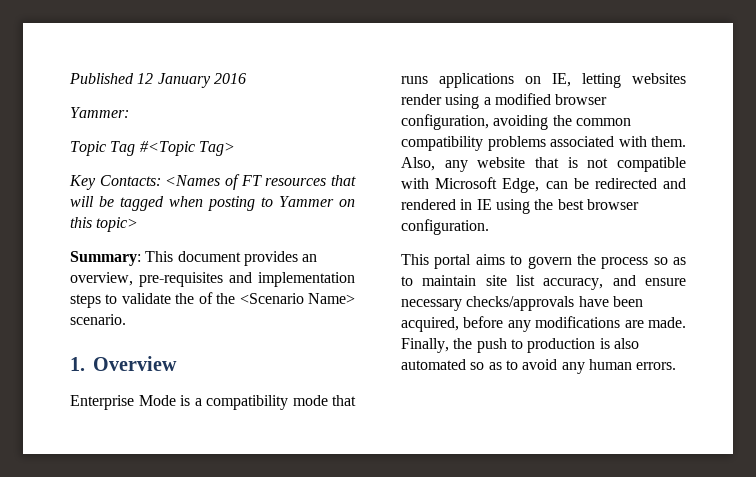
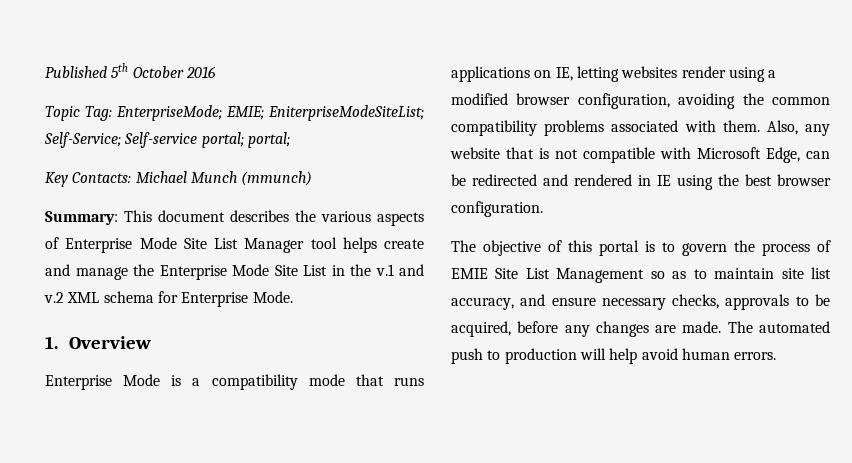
- Published 12 January 2016
+ Published 5th October 2016
- Yammer:
- Topic Tag #<Topic Tag>
- Key Contacts: <Names of FT resources that will be tagged when posting to Yammer on this topic>
- Summary: This document provides an overview, pre-requisites and implementation steps to validate the of the <Scenario Name> scenario.
+ Topic Tag: EnterpriseMode; EMIE; EniterpriseModeSiteList; Self-Service; Self-service portal; portal;
+ Key Contacts: Michael Munch (mmunch)
+ Summary: This document describes the various aspects of Enterprise Mode Site List Manager tool helps create and manage the Enterprise Mode Site List in the v.1 and v.2 XML schema for Enterprise Mode.
- This portal aims to govern the process so as to maintain site list accuracy, and ensure necessary checks/approvals have been acquired, before any modifications are made.
+ The objective of this portal is to govern the process of EMIE Site List Management so as to maintain site list accuracy, and ensure necessary checks, approvals to be acquired, before any changes are made.
- Finally, the push to production is also automated so as to avoid any human errors.
+ The automated push to production will help avoid human errors.

